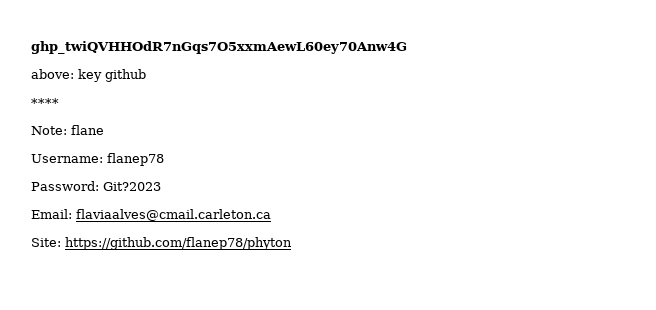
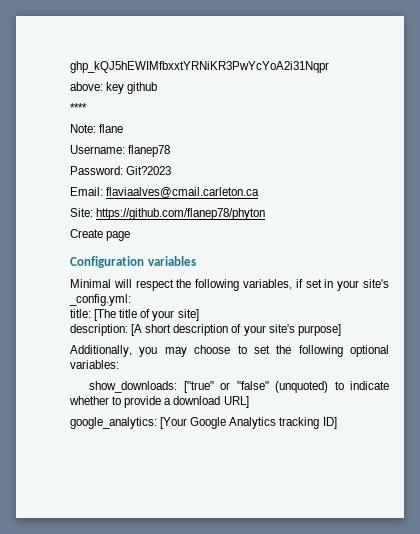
- 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
+ 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
+ Create page
+ Configuration variables
+ Minimal will respect the following variables, if set in your site's _config.yml:
+ title: [The title of your site]
+ description: [A short description of your site's purpose]
+ Additionally, you may choose to set the following optional variables:
+ show_downloads: ["true" or "false" (unquoted) to indicate whether to provide a download URL]
+ google_analytics: [Your Google Analytics tracking ID]

